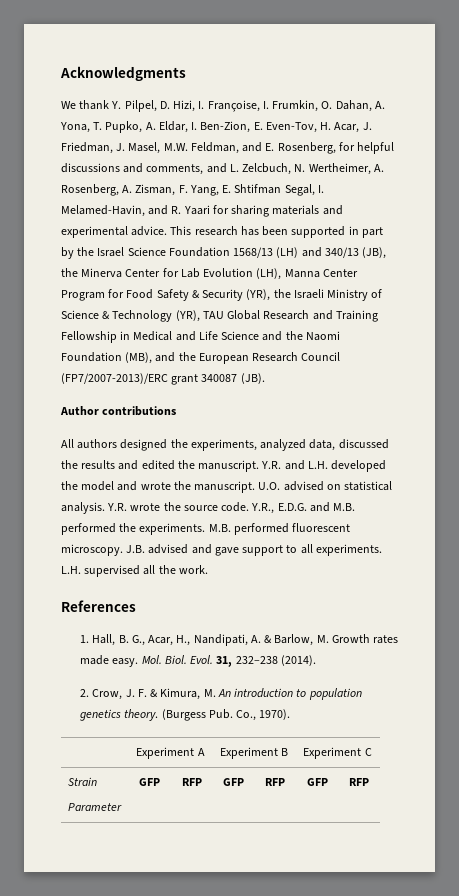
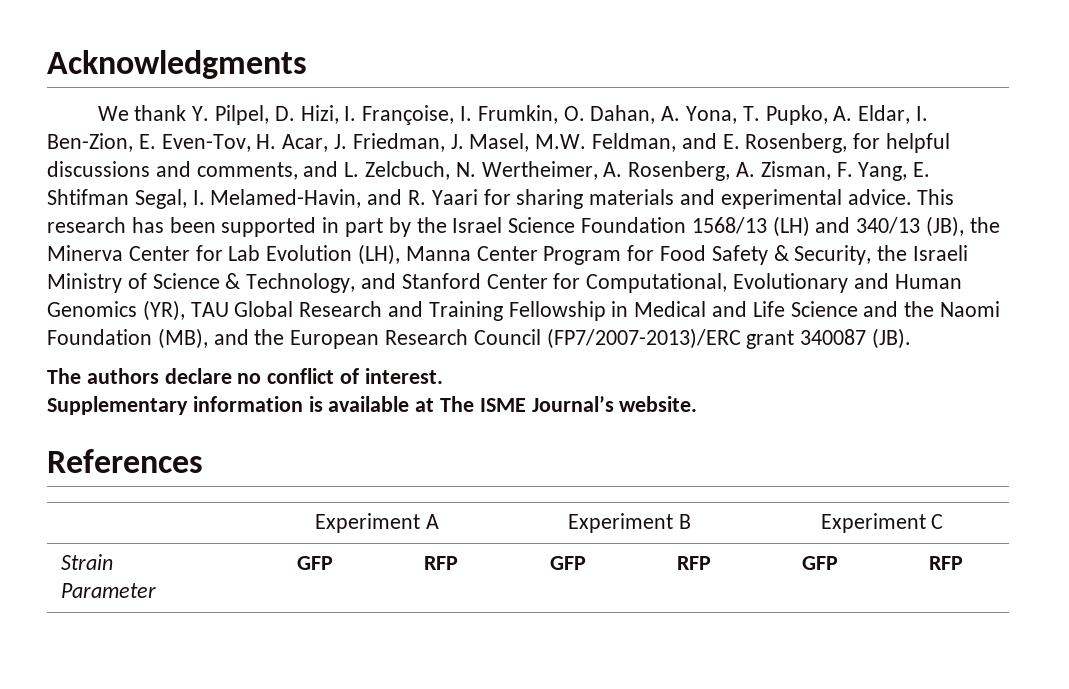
- This research has been supported in part by the Israel Science Foundation 1568/13 (LH) and 340/13 (JB), the Minerva Center for Lab Evolution (LH), Manna Center Program for Food Safety & Security (YR), the Israeli Ministry of Science & Technology (YR), TAU Global Research and Training Fellowship in Medical and Life Science and the Naomi Foundation (MB), and the European Research Council (FP7/2007-2013)/ERC grant 340087 (JB).
+ This research has been supported in part by the Israel Science Foundation 1568/13 (LH) and 340/13 (JB), the Minerva Center for Lab Evolution (LH), Manna Center Program for Food Safety & Security, the Israeli Ministry of Science & Technology, and Stanford Center for Computational, Evolutionary and Human Genomics (YR), TAU Global Research and Training Fellowship in Medical and Life Science and the Naomi Foundation (MB), and the European Research Council (FP7/2007-2013)/ERC grant 340087 (JB).
- Author contributions
- All authors designed the experiments, analyzed data, discussed the results and edited the manuscript. Y.R. and L.H. developed the model and wrote the manuscript. U.O. advised on statistical analysis. Y.R. wrote the source code. Y.R., E.D.G. and M.B. performed the experiments. M.B. performed fluorescent microscopy. J.B. advised and gave support to all experiments. L.H. supervised all the work.
+ The authors declare no conflict of interest.
+ Supplementary information is available at The ISME Journal’s website.
  References
- 1. Hall, B. G., Acar, H., Nandipati, A. & Barlow, M. Growth rates made easy. Mol. Biol. Evol. 31, 232–238 (2014).
- 2. Crow, J. F. & Kimura, M. An introduction to population genetics theory. (Burgess Pub. Co., 1970).

